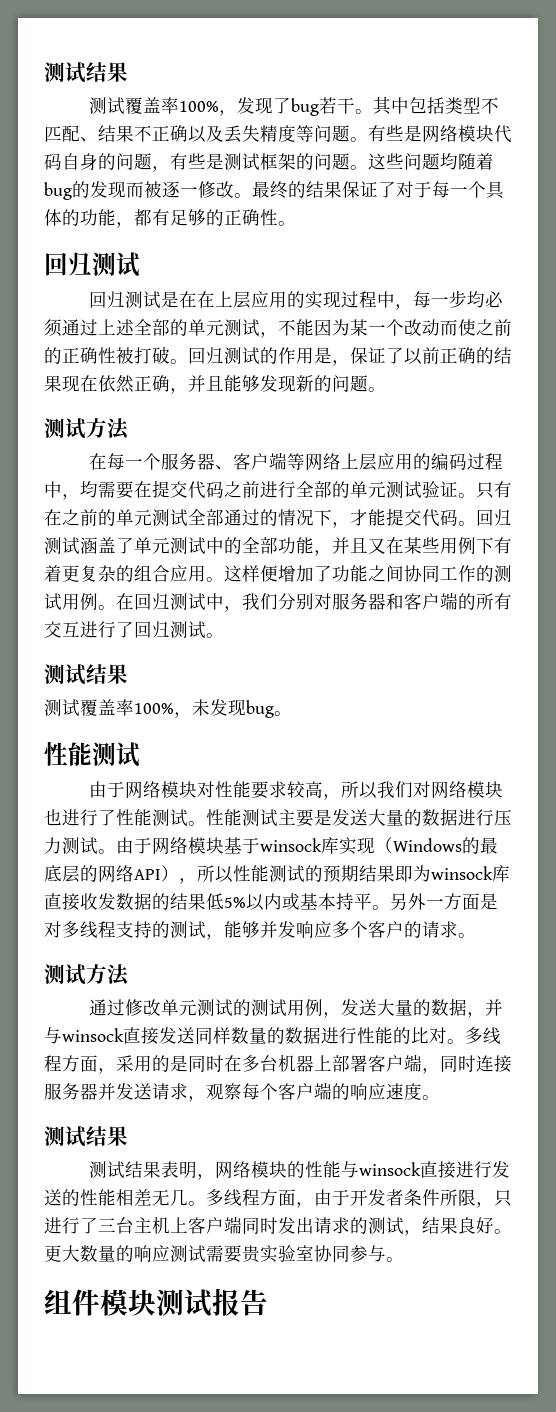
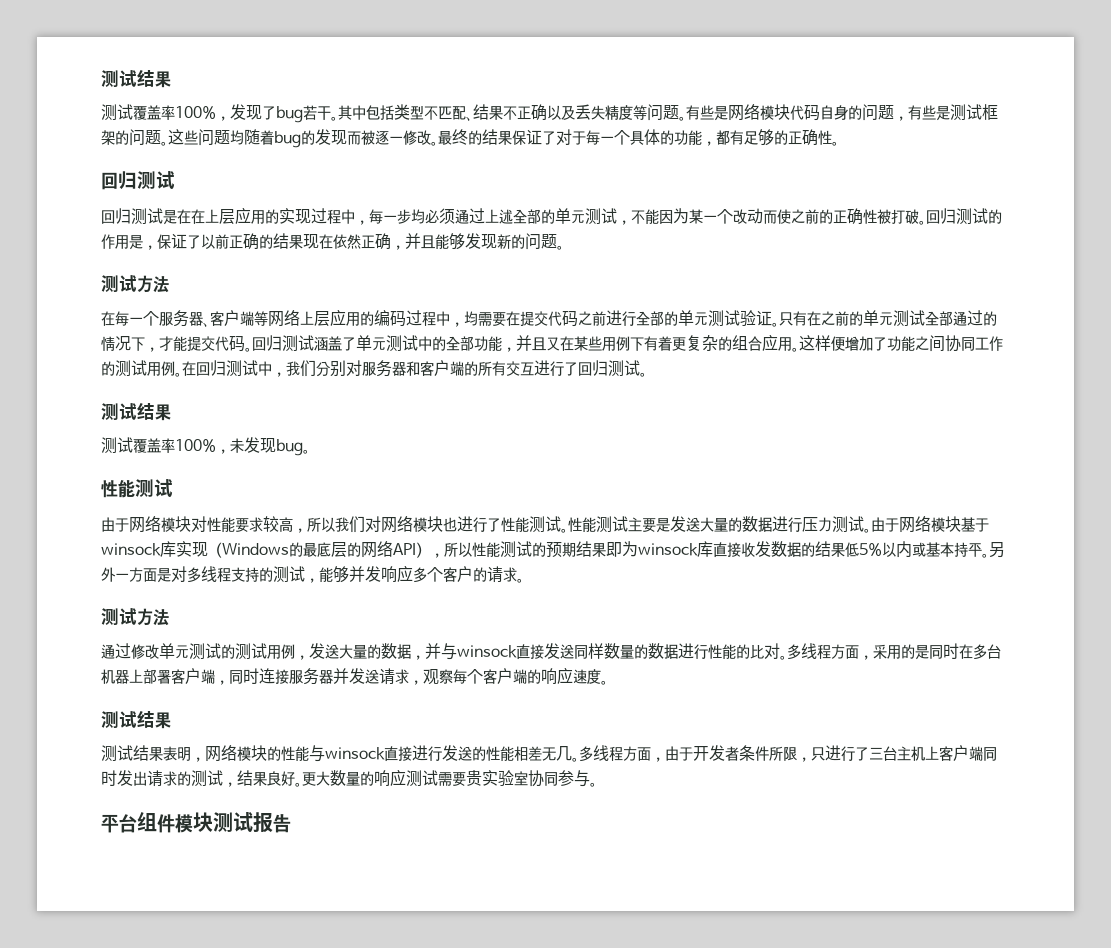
- 组件模块测试报告
+ 平台组件模块测试报告

